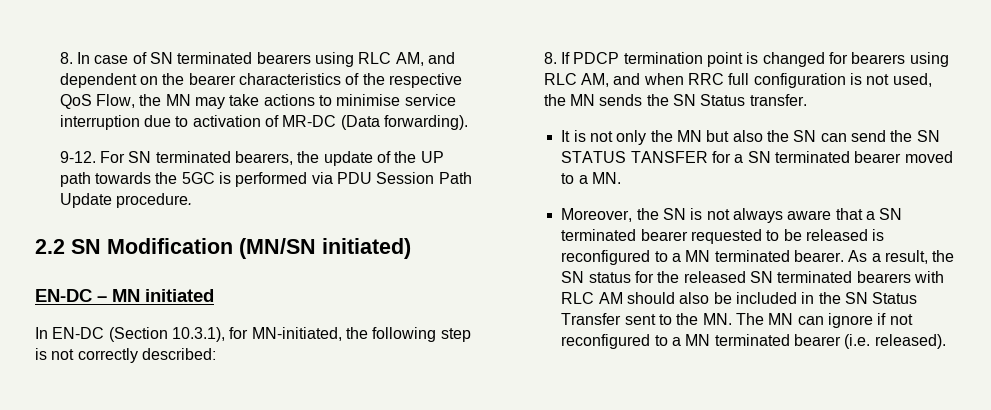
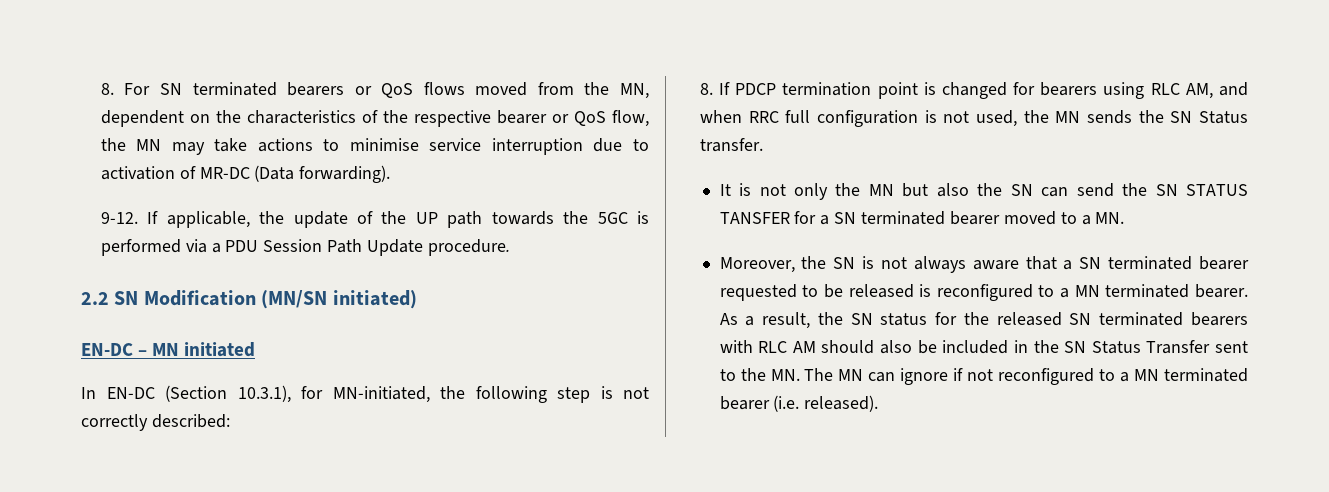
- 8. In case of SN terminated bearers using RLC AM, and dependent on the bearer characteristics of the respective QoS Flow, the MN may take actions to minimise service interruption due to activation of MR-DC (Data forwarding).
+ 8. For SN terminated bearers or QoS flows moved from the MN, dependent on the characteristics of the respective bearer or QoS flow, the MN may take actions to minimise service interruption due to activation of MR-DC (Data forwarding).
- For SN terminated bearers, the update of the UP path towards the 5GC is performed via PDU Session Path Update procedure.
+ If applicable, the update of the UP path towards the 5GC is performed via a PDU Session Path Update procedure.

